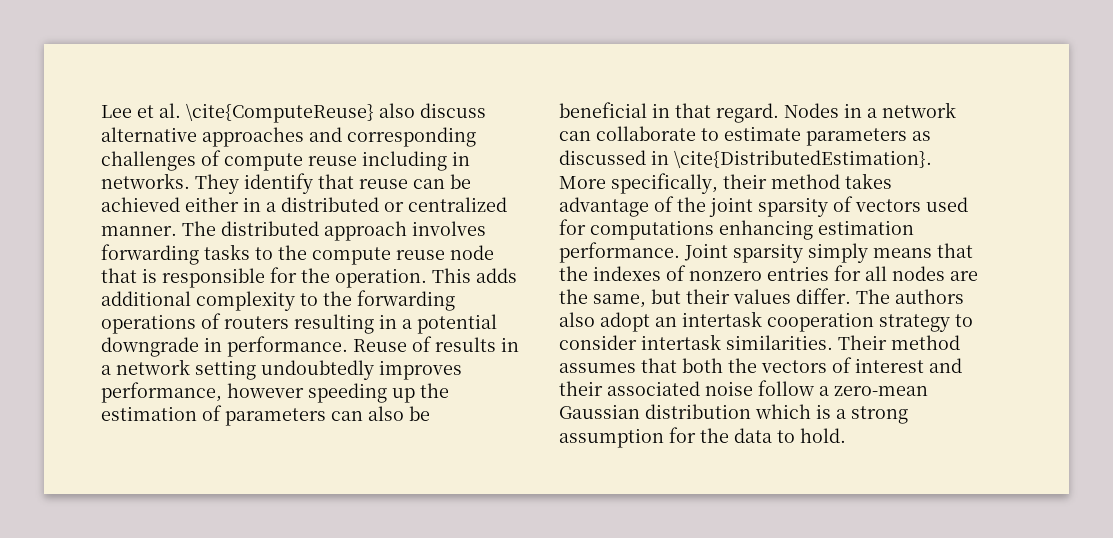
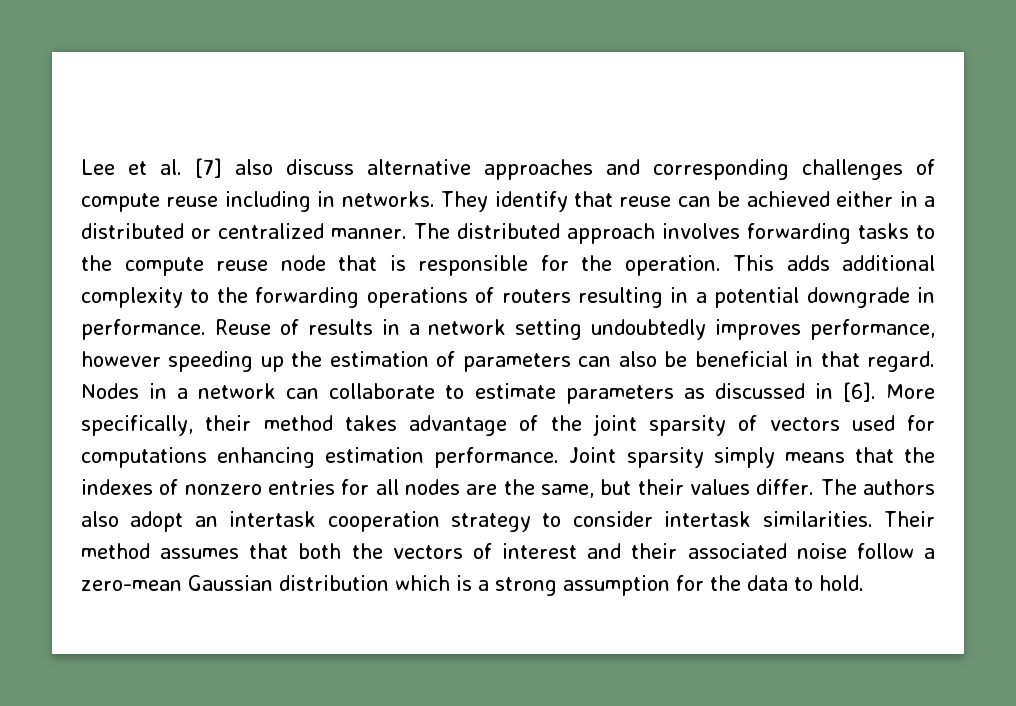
- Lee et al. \cite{ComputeReuse} also discuss alternative approaches and corresponding challenges of compute reuse including in networks.
+ Lee et al. [7] also discuss alternative approaches and corresponding challenges of compute reuse including in networks.
- Nodes in a network can collaborate to estimate parameters as discussed in \cite{DistributedEstimation}.
+ Nodes in a network can collaborate to estimate parameters as discussed in [6].

